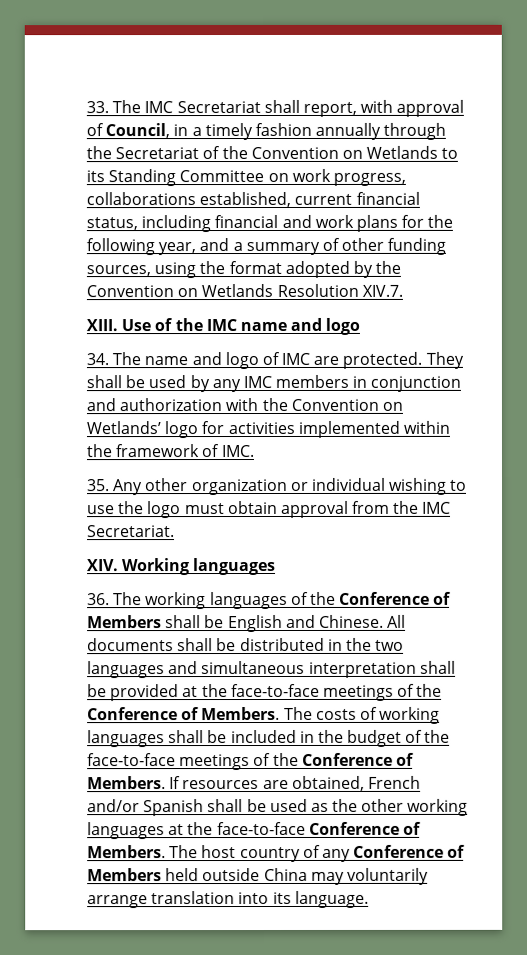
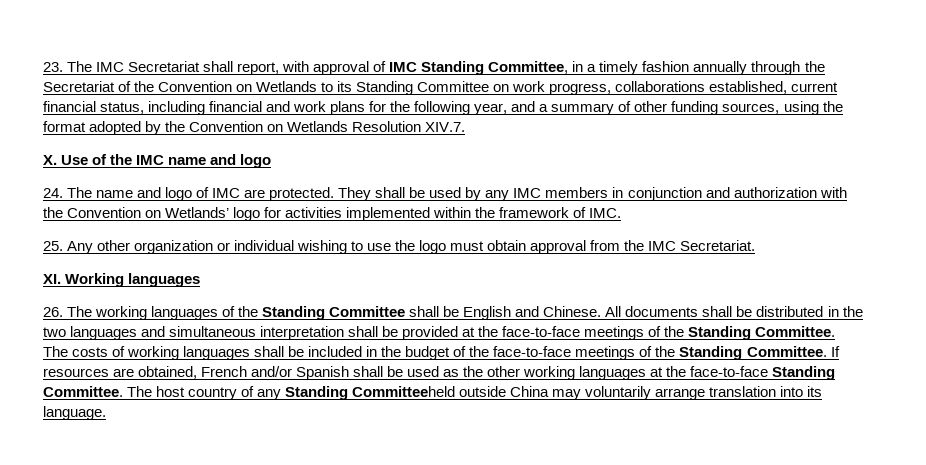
- 33. The IMC Secretariat shall report, with approval of Council, in a timely fashion annually through the Secretariat of the Convention on Wetlands to its Standing Committee on work progress, collaborations established, current financial status, including financial and work plans for the following year, and a summary of other funding sources, using the format adopted by the Convention on Wetlands Resolution XIV.7.
+ 23. The IMC Secretariat shall report, with approval of IMC Standing Committee, in a timely fashion annually through the Secretariat of the Convention on Wetlands to its Standing Committee on work progress, collaborations established, current financial status, including financial and work plans for the following year, and a summary of other funding sources, using the format adopted by the Convention on Wetlands Resolution XIV.7.
- XIII. Use of the IMC name and logo
+ X. Use of the IMC name and logo
- 34. The name and logo of IMC are protected.
+ 24. The name and logo of IMC are protected.
- 35. Any other organization or individual wishing to use the logo must obtain approval from the IMC Secretariat.
+ 25. Any other organization or individual wishing to use the logo must obtain approval from the IMC Secretariat.
- XIV. Working languages
+ XI. Working languages
- 36. The working languages of the Conference of Members shall be English and Chinese.
+ 26. The working languages of the Standing Committee shall be English and Chinese.
- All documents shall be distributed in the two languages and simultaneous interpretation shall be provided at the face-to-face meetings of the Conference of Members.
+ All documents shall be distributed in the two languages and simultaneous interpretation shall be provided at the face-to-face meetings of the Standing Committee.
- The costs of working languages shall be included in the budget of the face-to-face meetings of the Conference of Members.
+ The costs of working languages shall be included in the budget of the face-to-face meetings of the Standing Committee.
- If resources are obtained, French and/or Spanish shall be used as the other working languages at the face-to-face Conference of Members.
+ If resources are obtained, French and/or Spanish shall be used as the other working languages at the face-to-face Standing Committee.
- The host country of any Conference of Members held outside China may voluntarily arrange translation into its language.
+ The host country of any Standing Committeeheld outside China may voluntarily arrange translation into its language.

